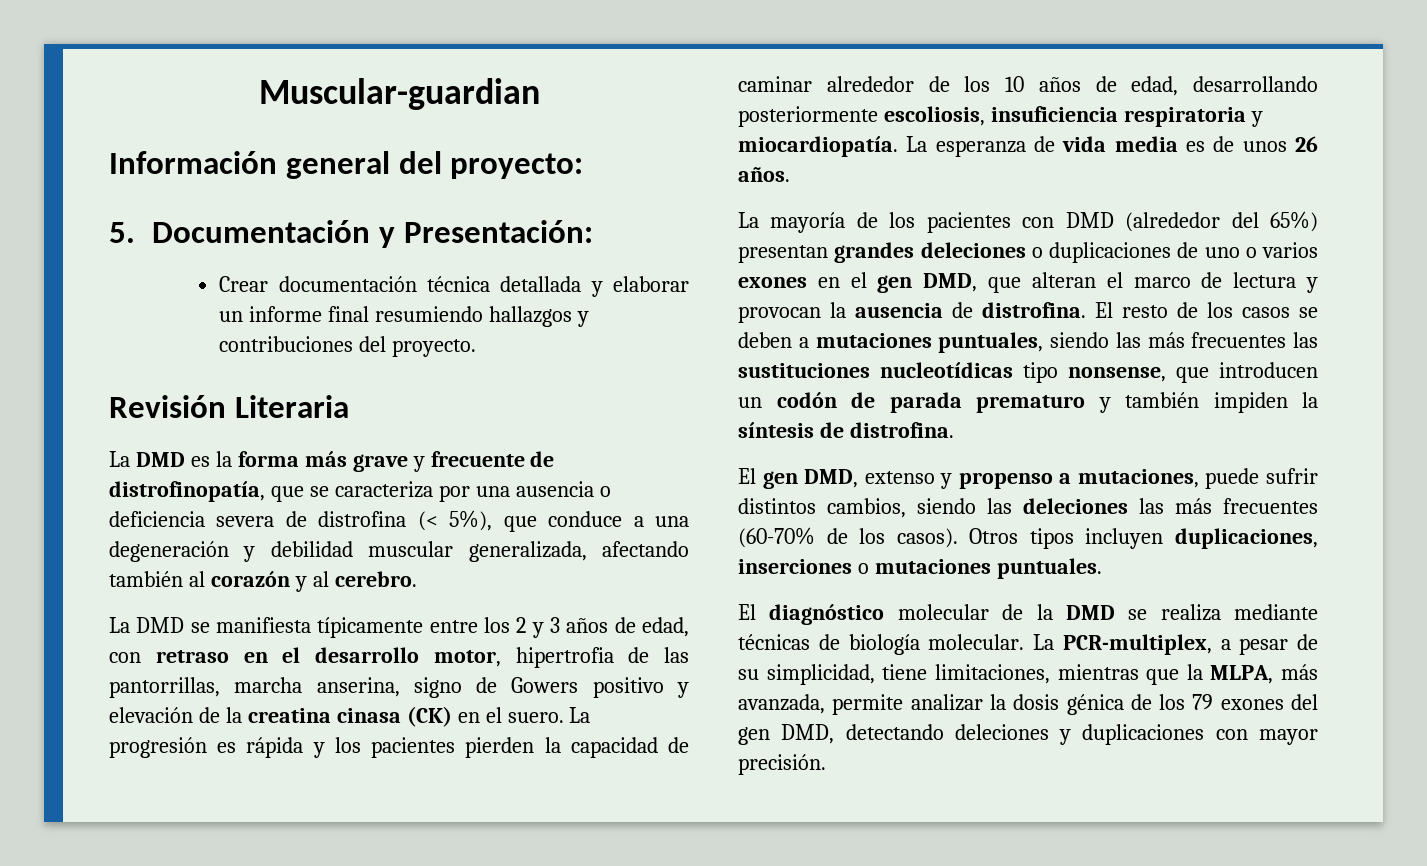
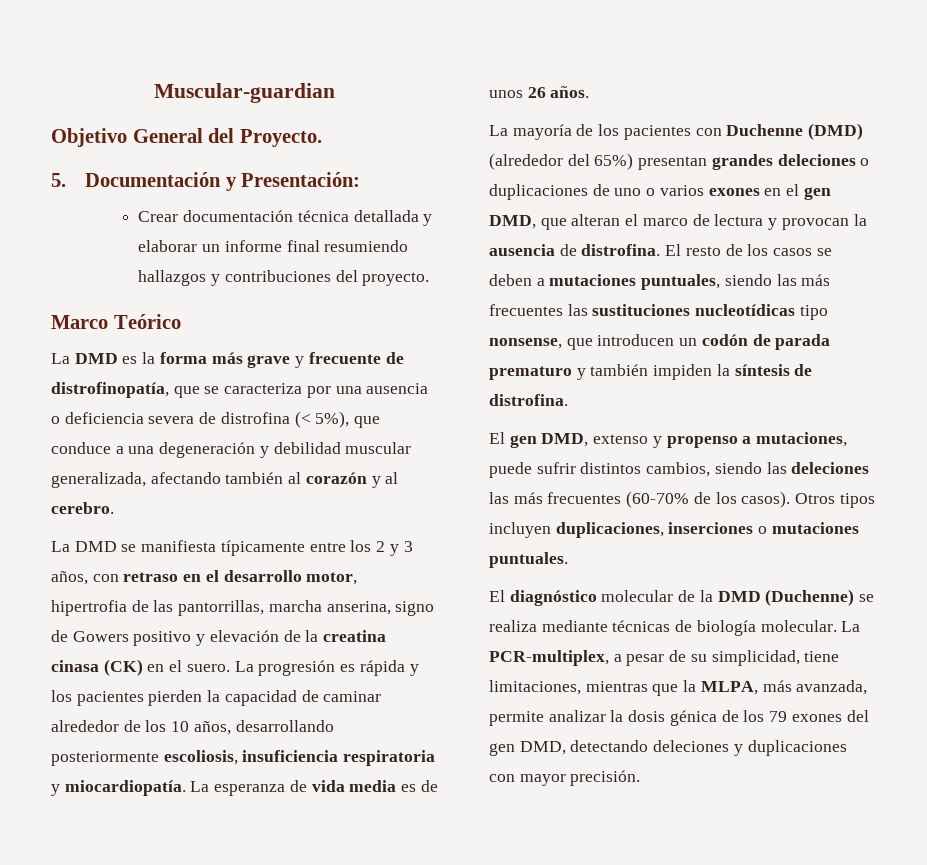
- Información general del proyecto:
+ Objetivo General del Proyecto.
- Revisión Literaria
+ Marco Teórico
- La DMD se manifiesta típicamente entre los 2 y 3 años de edad, con retraso en el desarrollo motor, hipertrofia de las pantorrillas, marcha anserina, signo de Gowers positivo y elevación de la creatina cinasa (CK) en el suero.
+ La DMD se manifiesta típicamente entre los 2 y 3 años, con retraso en el desarrollo motor, hipertrofia de las pantorrillas, marcha anserina, signo de Gowers positivo y elevación de la creatina cinasa (CK) en el suero.
- La progresión es rápida y los pacientes pierden la capacidad de caminar alrededor de los 10 años de edad, desarrollando posteriormente escoliosis, insuficiencia respiratoria y miocardiopatía.
+ La progresión es rápida y los pacientes pierden la capacidad de caminar alrededor de los 10 años, desarrollando posteriormente escoliosis, insuficiencia respiratoria y miocardiopatía.
- La mayoría de los pacientes con DMD (alrededor del 65%) presentan grandes deleciones o duplicaciones de uno o varios exones en el gen DMD, que alteran el marco de lectura y provocan la ausencia de distrofina.
+ La mayoría de los pacientes con Duchenne (DMD) (alrededor del 65%) presentan grandes deleciones o duplicaciones de uno o varios exones en el gen DMD, que alteran el marco de lectura y provocan la ausencia de distrofina.
- El diagnóstico molecular de la DMD se realiza mediante técnicas de biología molecular.
+ El diagnóstico molecular de la DMD (Duchenne) se realiza mediante técnicas de biología molecular.

